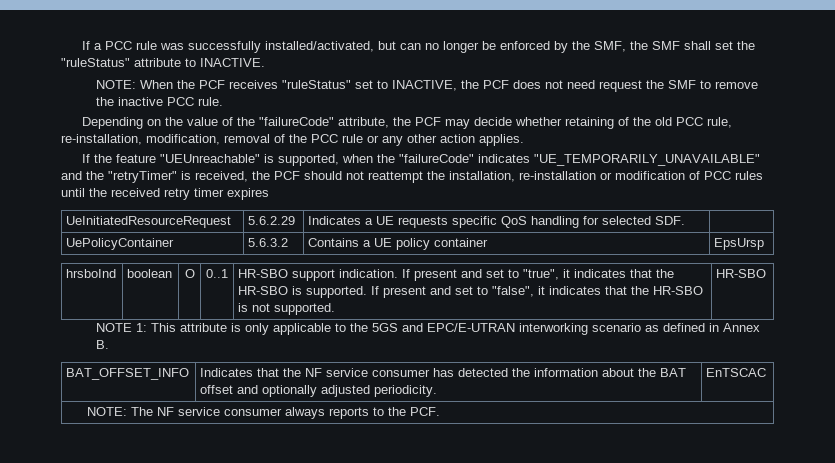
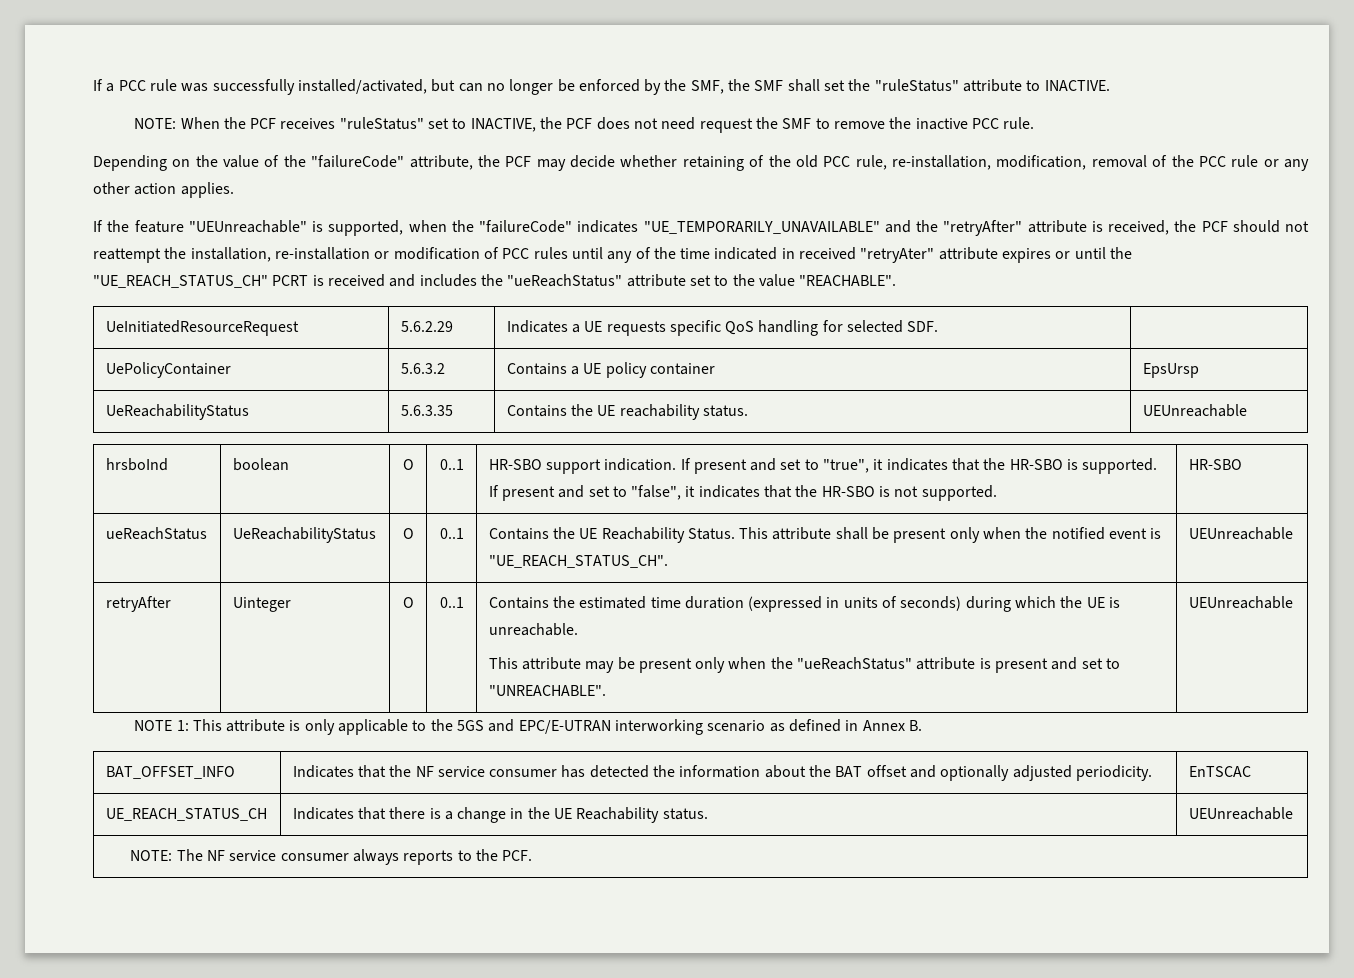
- If the feature "UEUnreachable" is supported, when the "failureCode" indicates "UE_TEMPORARILY_UNAVAILABLE" and the "retryTimer" is received, the PCF should not reattempt the installation, re-installation or modification of PCC rules until the received retry timer expires
+ If the feature "UEUnreachable" is supported, when the "failureCode" indicates "UE_TEMPORARILY_UNAVAILABLE" and the "retryAfter" attribute is received, the PCF should not reattempt the installation, re-installation or modification of PCC rules until any of the time indicated in received "retryAter" attribute expires or until the "UE_REACH_STATUS_CH" PCRT is received and includes the "ueReachStatus" attribute set to the value "REACHABLE".
+ UeReachabilityStatus | 5.6.3.35 | Contains the UE reachability status. | UEUnreachable
+ ueReachStatus | UeReachabilityStatus | O | 0..1 | Contains the UE Reachability Status. This attribute shall be present only when the notified event is "UE_REACH_STATUS_CH". | UEUnreachable
+ retryAfter | Uinteger | O | 0..1 | Contains the estimated time duration (expressed in units of seconds) during which the UE is unreachable.
+ This attribute may be present only when the "ueReachStatus" attribute is present and set to "UNREACHABLE". | UEUnreachable
+ UE_REACH_STATUS_CH | Indicates that there is a change in the UE Reachability status. | UEUnreachable

